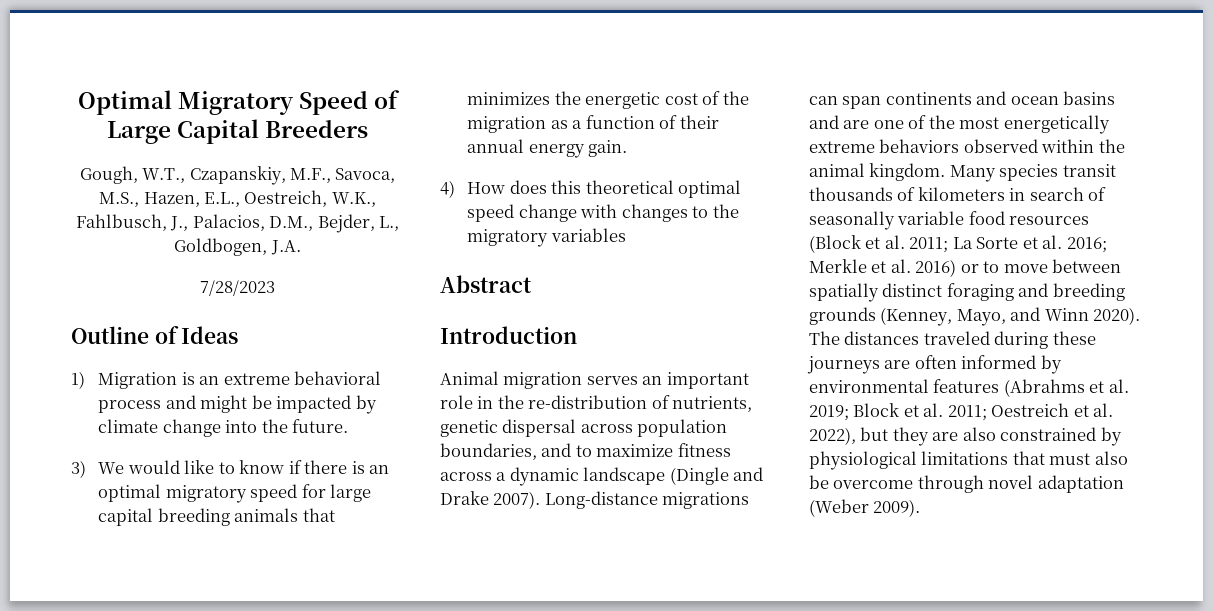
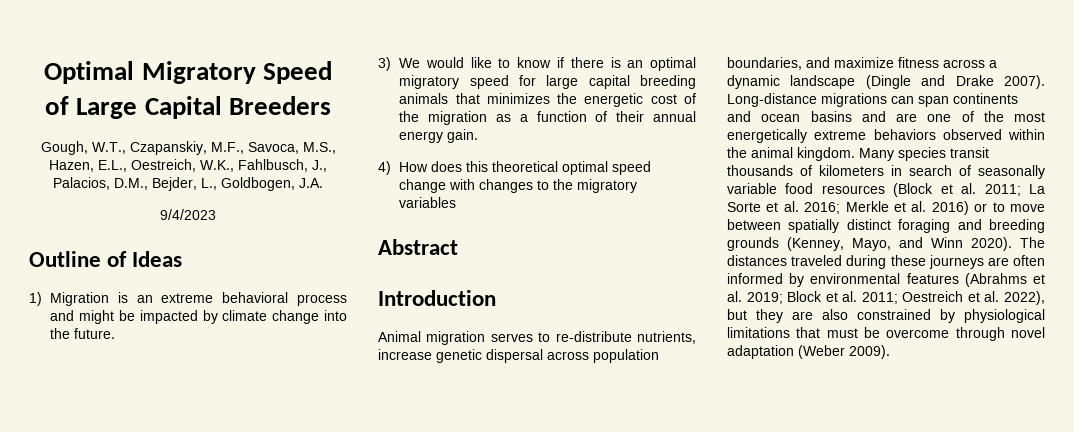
- 7/28/2023
+ 9/4/2023
- Animal migration serves an important role in the re-distribution of nutrients, genetic dispersal across population boundaries, and to maximize fitness across a dynamic landscape (Dingle and Drake 2007).
+ Animal migration serves to re-distribute nutrients, increase genetic dispersal across population boundaries, and maximize fitness across a dynamic landscape (Dingle and Drake 2007).
- The distances traveled during these journeys are often informed by environmental features (Abrahms et al. 2019; Block et al. 2011; Oestreich et al. 2022), but they are also constrained by physiological limitations that must also be overcome through novel adaptation (Weber 2009).
+ The distances traveled during these journeys are often informed by environmental features (Abrahms et al. 2019; Block et al. 2011; Oestreich et al. 2022), but they are also constrained by physiological limitations that must be overcome through novel adaptation (Weber 2009).

